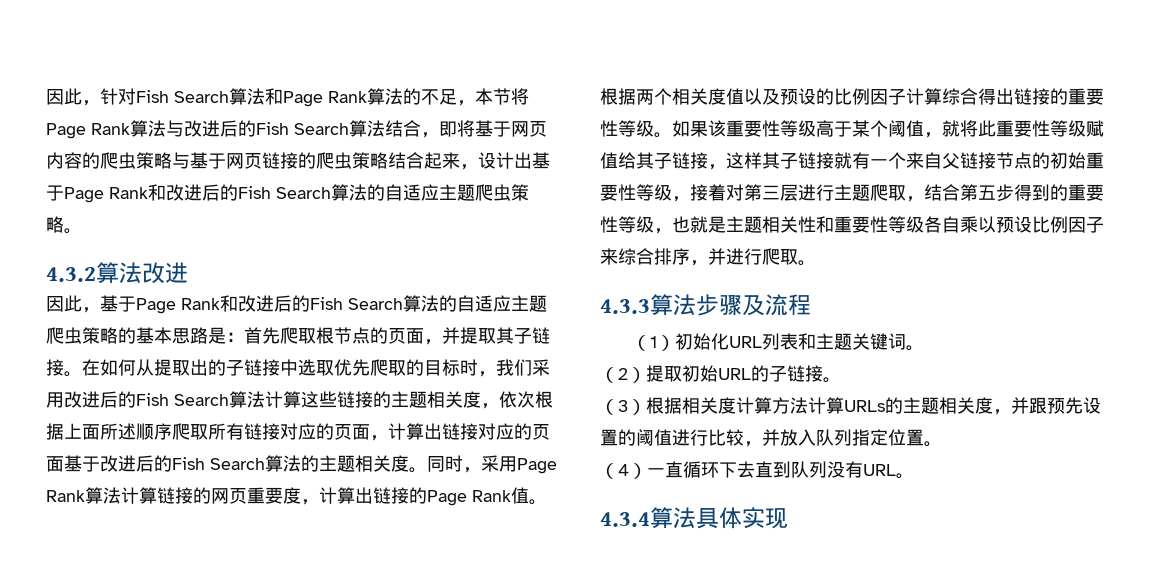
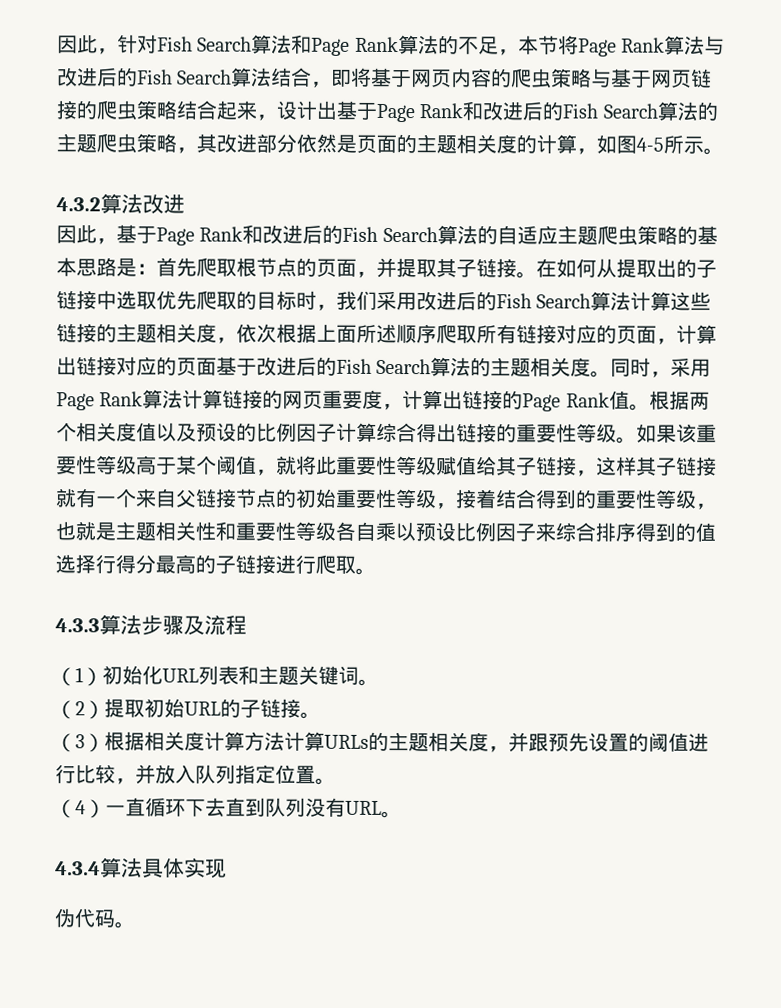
- 因此，针对Fish Search算法和Page Rank算法的不足，本节将Page Rank算法与改进后的Fish Search算法结合，即将基于网页内容的爬虫策略与基于网页链接的爬虫策略结合起来，设计出基于Page Rank和改进后的Fish Search算法的自适应主题爬虫策略。
+ 因此，针对Fish Search算法和Page Rank算法的不足，本节将Page Rank算法与改进后的Fish Search算法结合，即将基于网页内容的爬虫策略与基于网页链接的爬虫策略结合起来，设计出基于Page Rank和改进后的Fish Search算法的主题爬虫策略，其改进部分依然是页面的主题相关度的计算，如图4-5所示。
- 如果该重要性等级高于某个阈值，就将此重要性等级赋值给其子链接，这样其子链接就有一个来自父链接节点的初始重要性等级，接着对第三层进行主题爬取，结合第五步得到的重要性等级，也就是主题相关性和重要性等级各自乘以预设比例因子来综合排序，并进行爬取。
+ 如果该重要性等级高于某个阈值，就将此重要性等级赋值给其子链接，这样其子链接就有一个来自父链接节点的初始重要性等级，接着结合得到的重要性等级，也就是主题相关性和重要性等级各自乘以预设比例因子来综合排序得到的值选择行得分最高的子链接进行爬取。
+ 伪代码。

